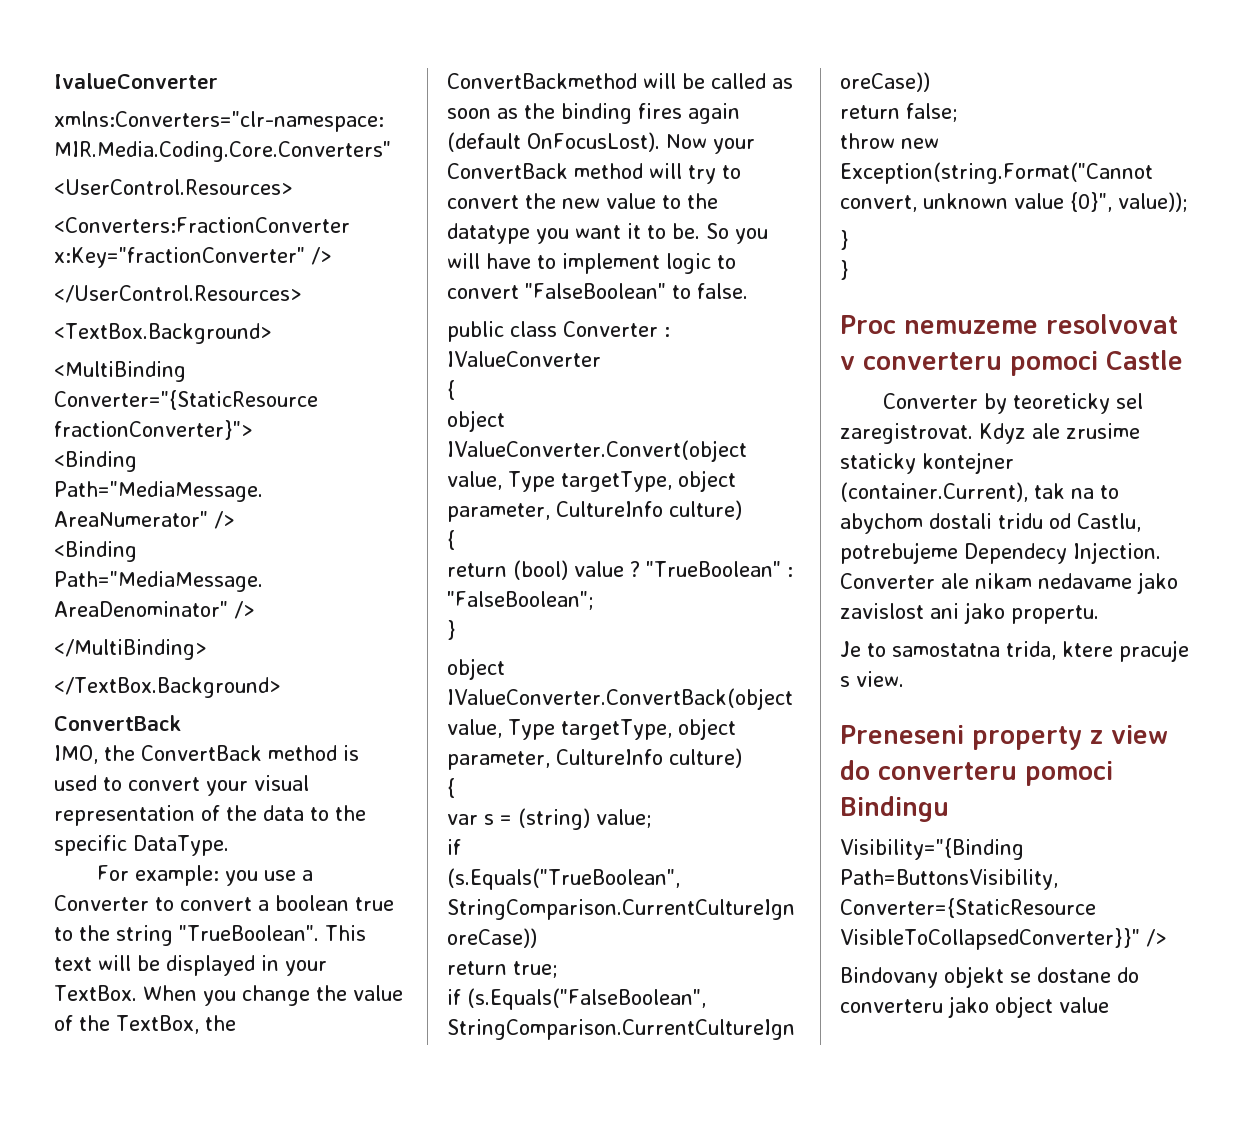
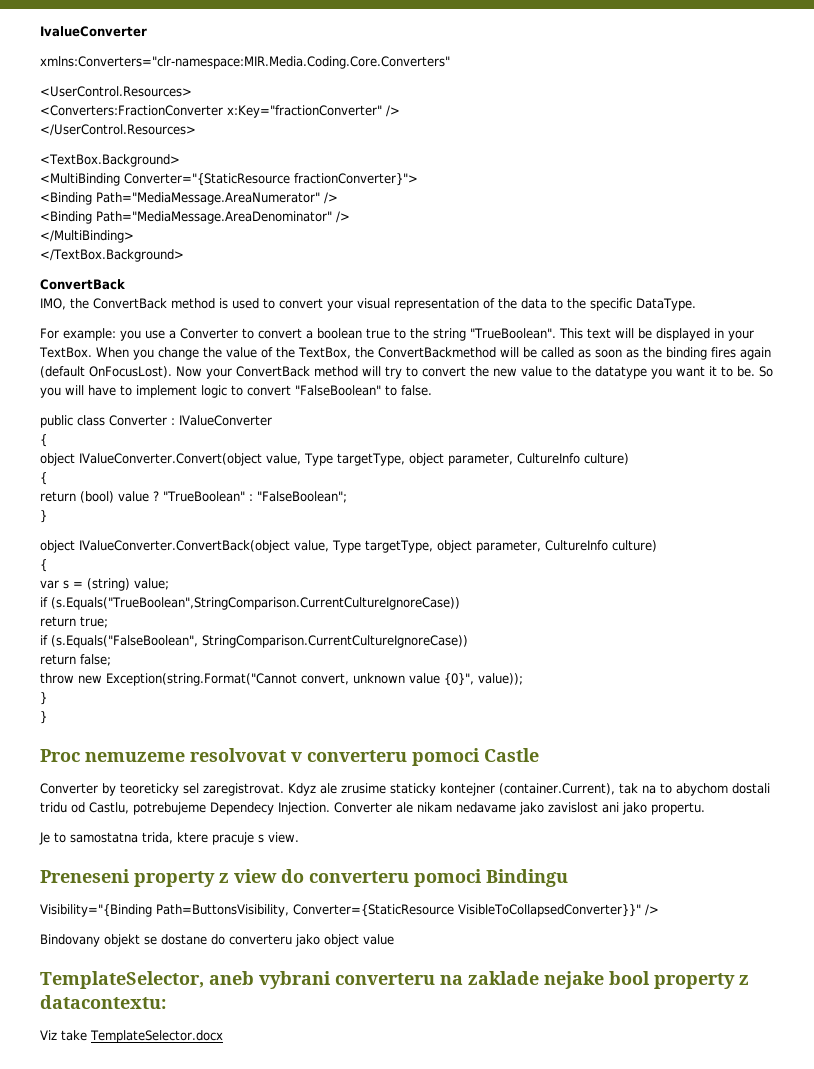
+ TemplateSelector, aneb vybrani converteru na zaklade nejake bool property z datacontextu:
+ Viz take TemplateSelector.docx

